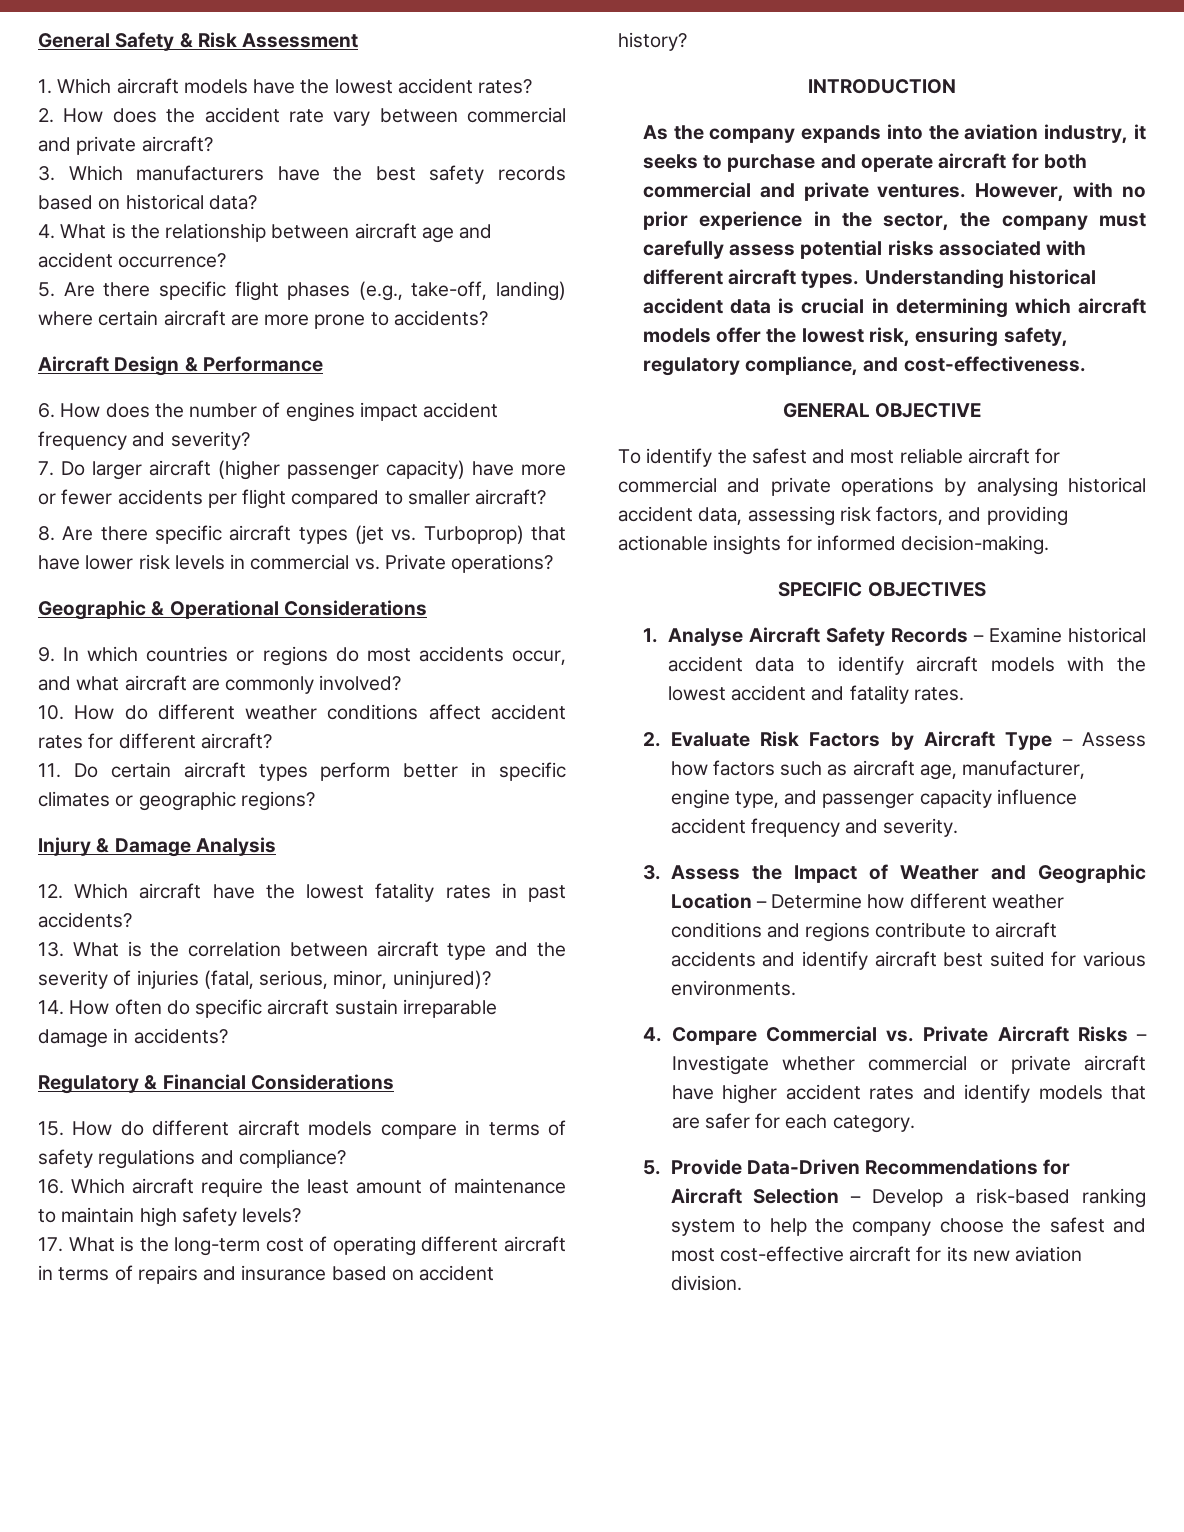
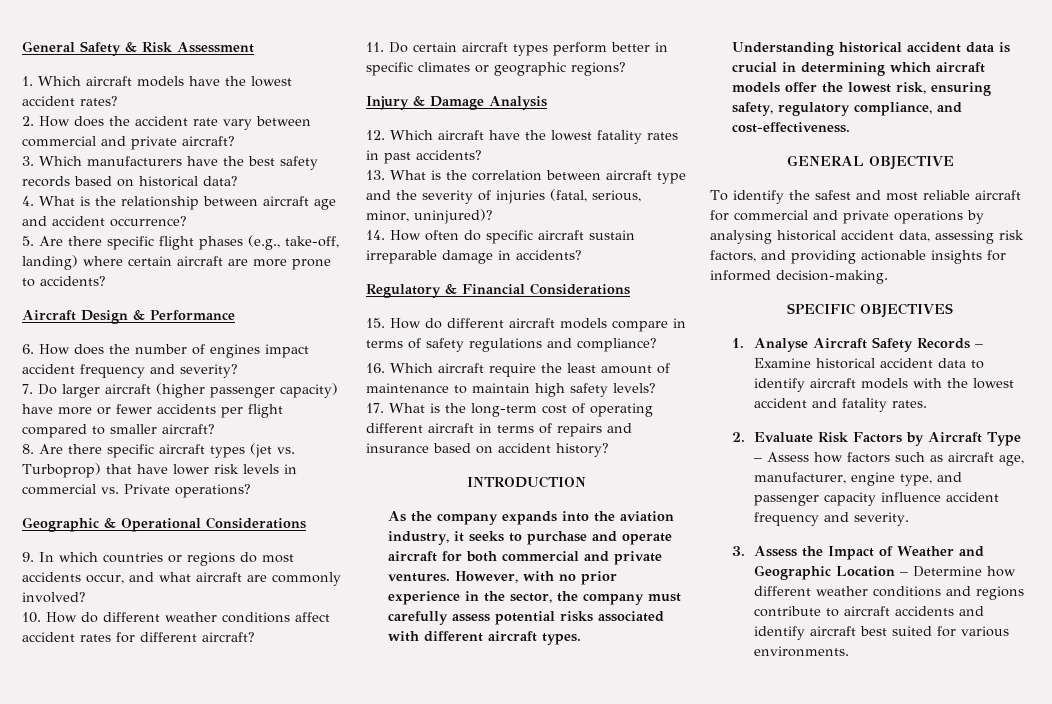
- 4. Compare Commercial vs. Private Aircraft Risks – Investigate whether commercial or private aircraft have higher accident rates and identify models that are safer for each category.
- 5. Provide Data-Driven Recommendations for Aircraft Selection – Develop a risk-based ranking system to help the company choose the safest and most cost-effective aircraft for its new aviation division.

